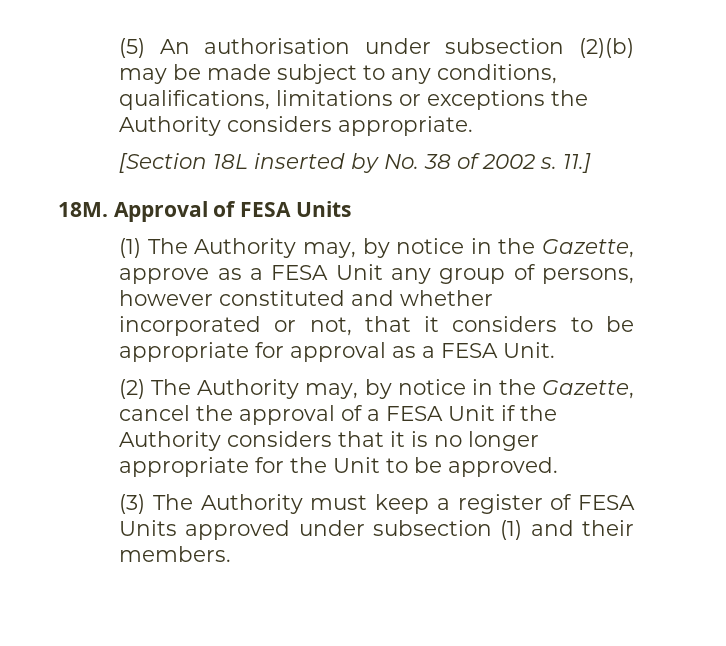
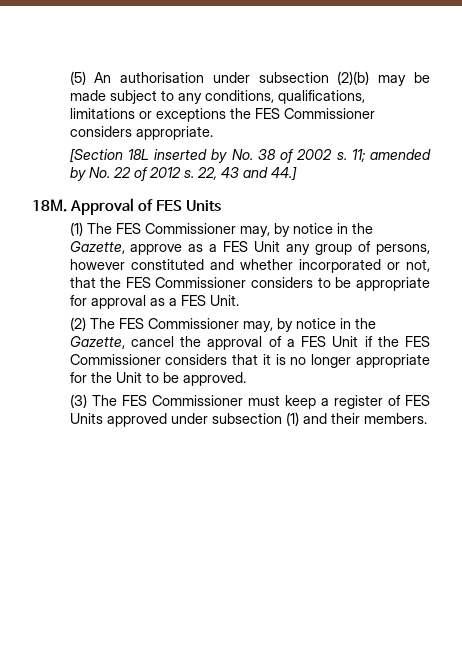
- (5) An authorisation under subsection (2)(b) may be made subject to any conditions, qualifications, limitations or exceptions the Authority considers appropriate.
+ (5) An authorisation under subsection (2)(b) may be made subject to any conditions, qualifications, limitations or exceptions the FES Commissioner considers appropriate.
- 11.]
+ 11; amended by No. 22 of 2012 s. 22, 43 and 44.]
- Approval of FESA Units
+ Approval of FES Units
- (1) The Authority may, by notice in the Gazette, approve as a FESA Unit any group of persons, however constituted and whether incorporated or not, that it considers to be appropriate for approval as a FESA Unit.
+ (1) The FES Commissioner may, by notice in the Gazette, approve as a FES Unit any group of persons, however constituted and whether incorporated or not, that the FES Commissioner considers to be appropriate for approval as a FES Unit.
- (2) The Authority may, by notice in the Gazette, cancel the approval of a FESA Unit if the Authority considers that it is no longer appropriate for the Unit to be approved.
+ (2) The FES Commissioner may, by notice in the Gazette, cancel the approval of a FES Unit if the FES Commissioner considers that it is no longer appropriate for the Unit to be approved.
- (3) The Authority must keep a register of FESA Units approved under subsection (1) and their members.
+ (3) The FES Commissioner must keep a register of FES Units approved under subsection (1) and their members.

